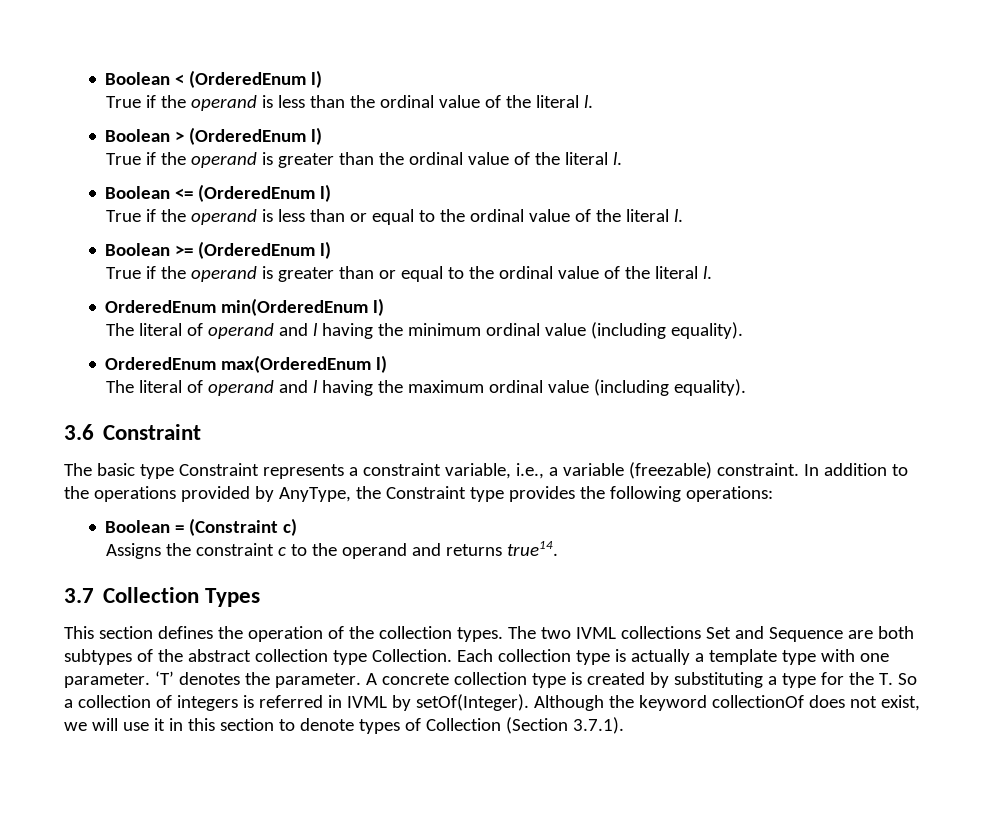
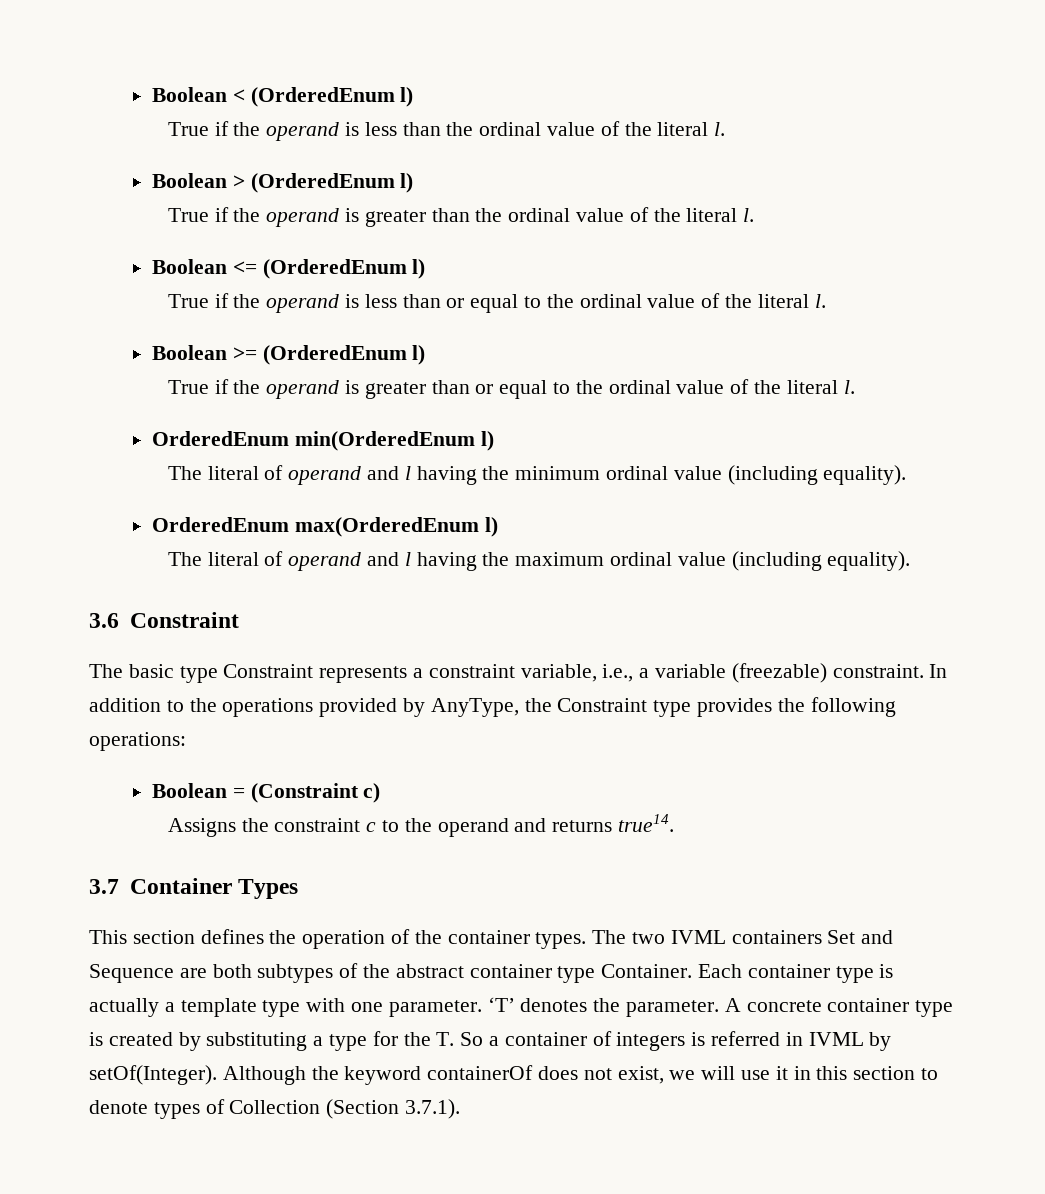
- 3.7 Collection Types
+ 3.7 Container Types
- This section defines the operation of the collection types.
+ This section defines the operation of the container types.
- The two IVML collections Set and Sequence are both subtypes of the abstract collection type Collection. Each collection type is actually a template type with one parameter.
+ The two IVML containers Set and Sequence are both subtypes of the abstract container type Container. Each container type is actually a template type with one parameter.
- A concrete collection type is created by substituting a type for the T. So a collection of integers is referred in IVML by setOf(Integer).
+ A concrete container type is created by substituting a type for the T. So a container of integers is referred in IVML by setOf(Integer).
- Although the keyword collectionOf does not exist, we will use it in this section to denote types of Collection (Section 3.7.1).
+ Although the keyword containerOf does not exist, we will use it in this section to denote types of Collection (Section 3.7.1).

